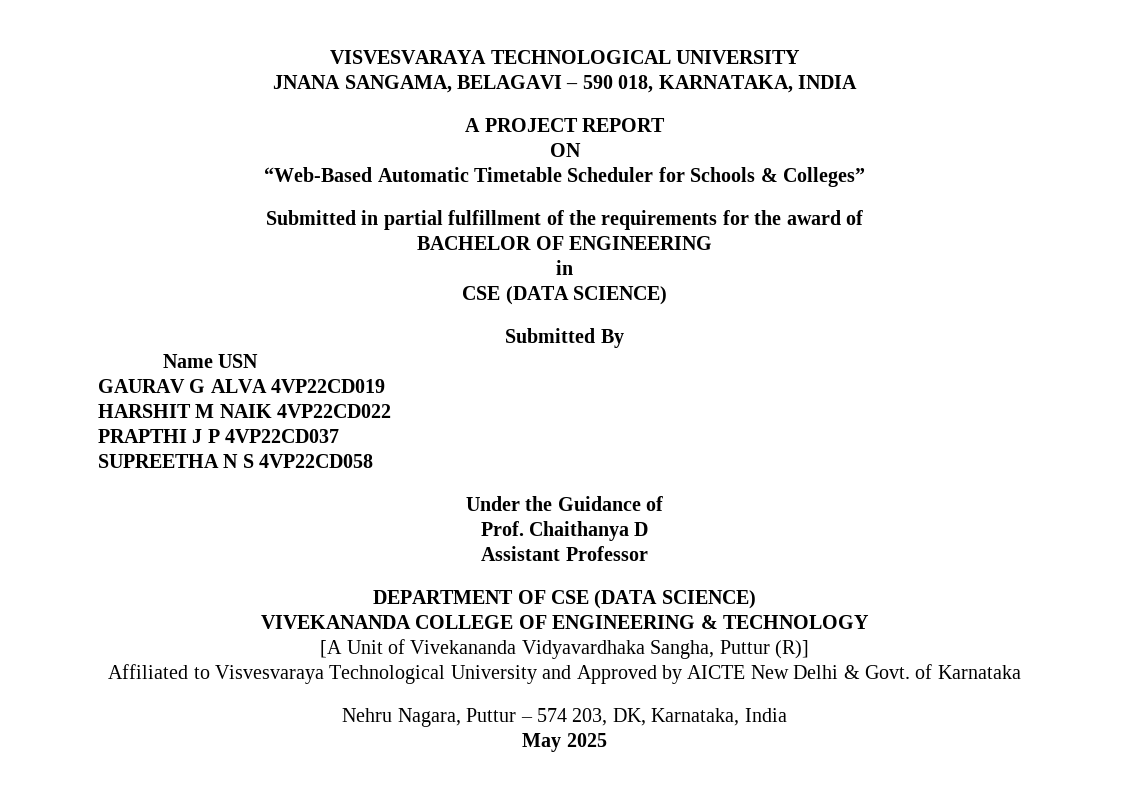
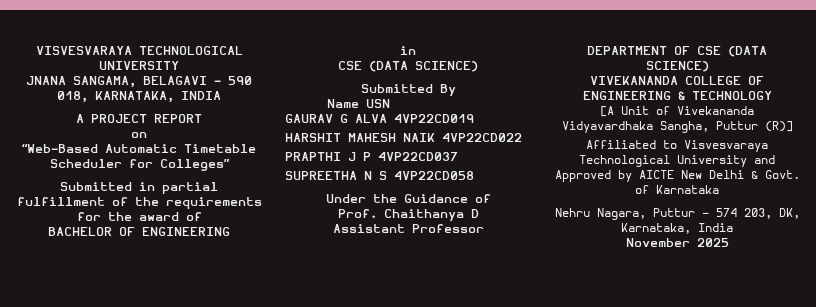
- ON
+ on
- “Web-Based Automatic Timetable Scheduler for Schools & Colleges”
+ “Web-Based Automatic Timetable Scheduler for Colleges”
- HARSHIT M NAIK 4VP22CD022
+ HARSHIT MAHESH NAIK 4VP22CD022
- May 2025
+ November 2025

